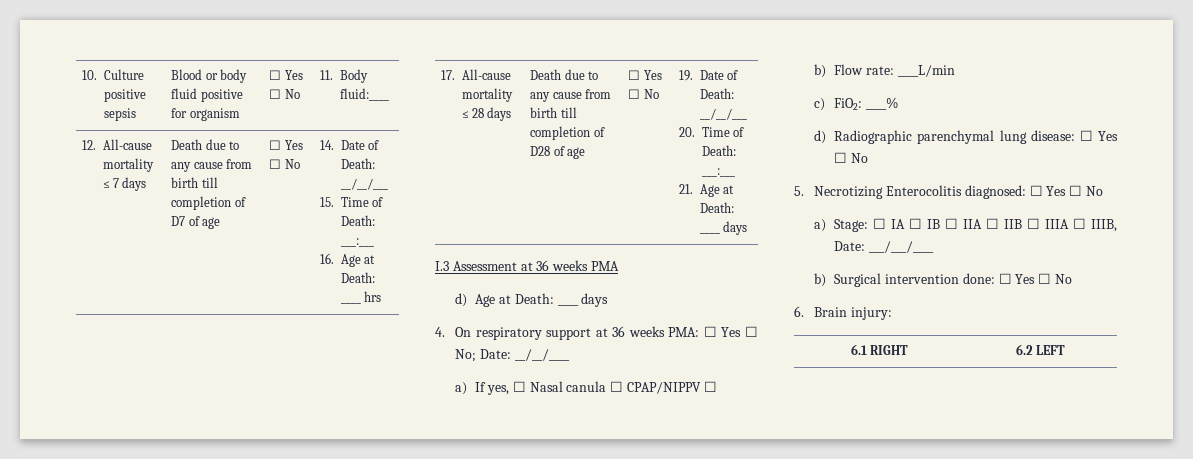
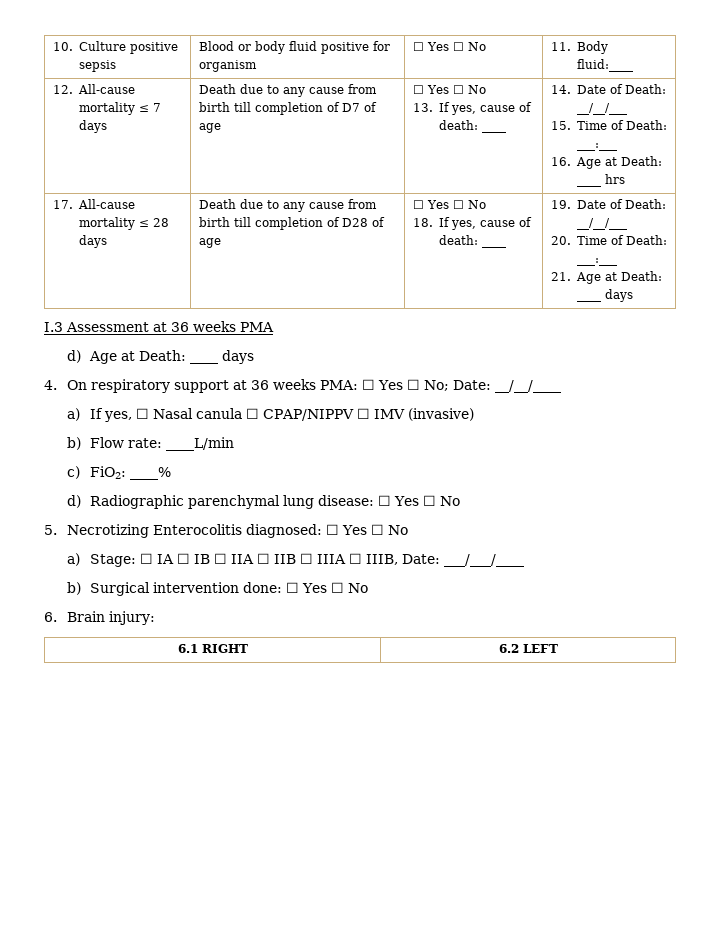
+ 13. If yes, cause of death: ____
+ 18. If yes, cause of death: ____
- a) If yes, ☐ Nasal canula ☐ CPAP/NIPPV ☐
+ a) If yes, ☐ Nasal canula ☐ CPAP/NIPPV ☐ IMV (invasive)

